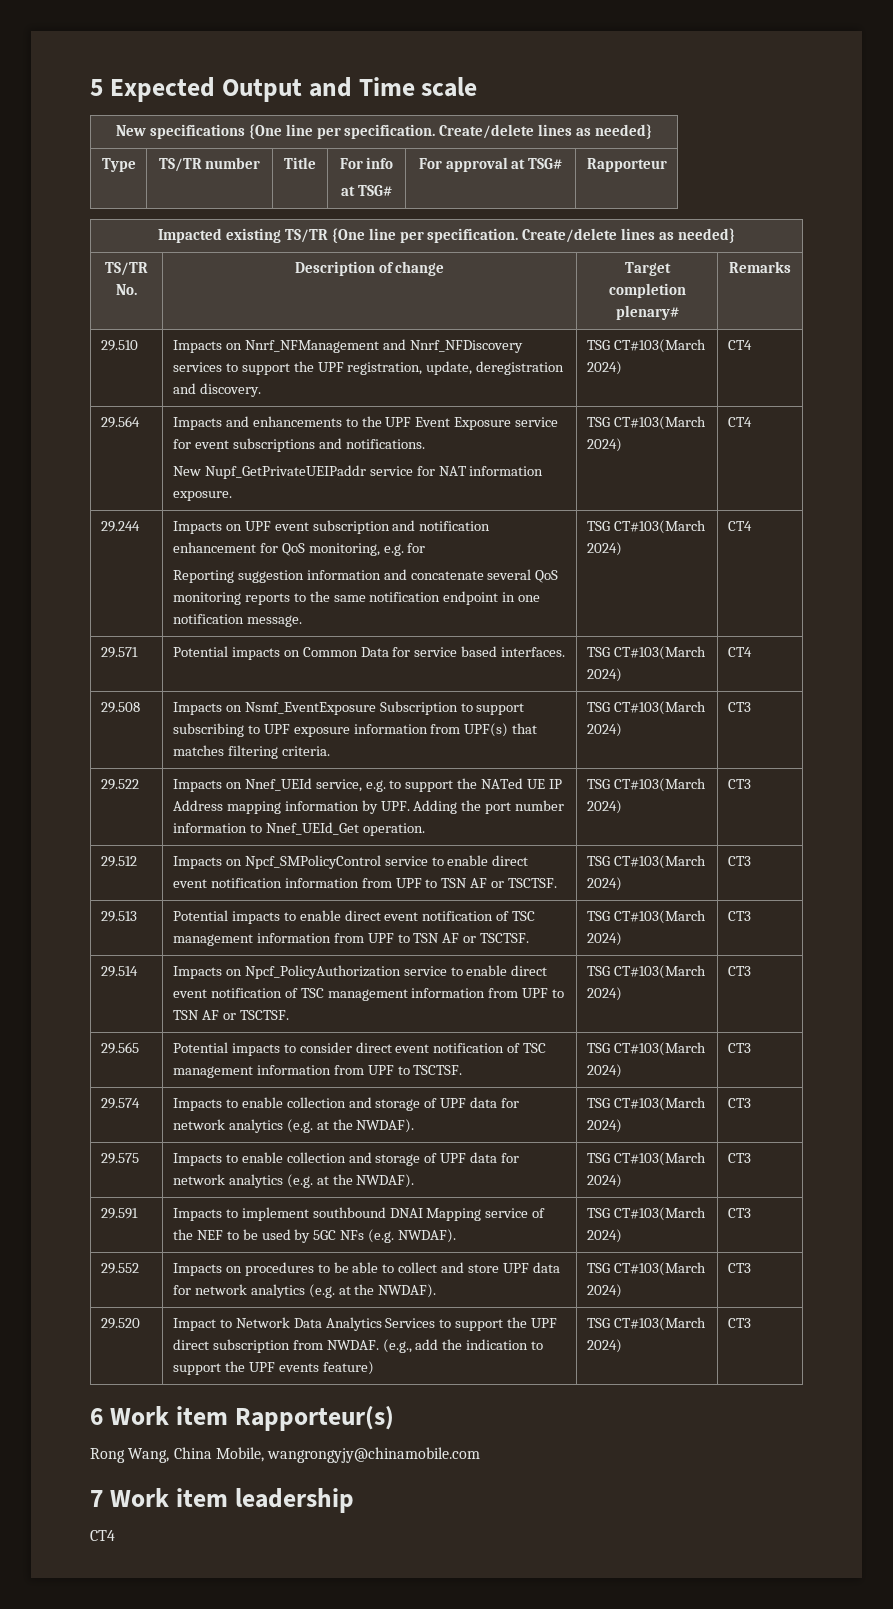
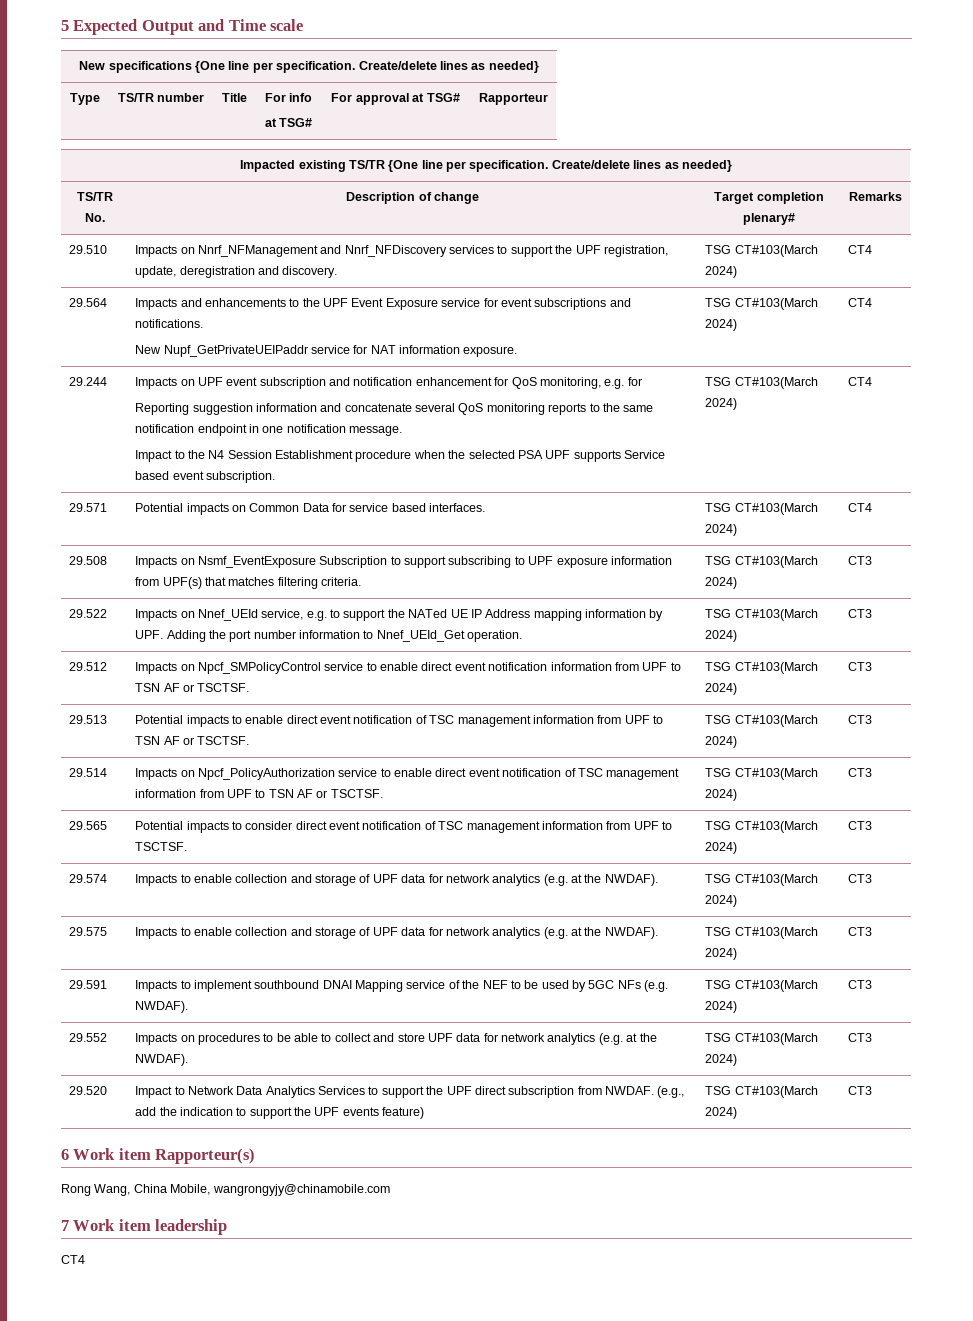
+ Impact to the N4 Session Establishment procedure when the selected PSA UPF supports Service based event subscription.

